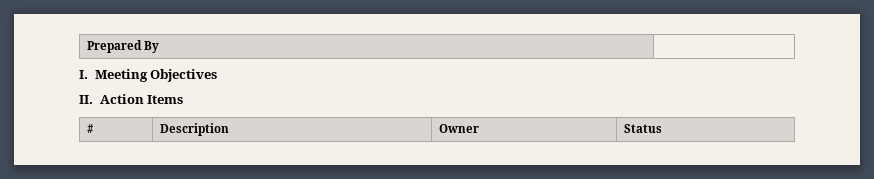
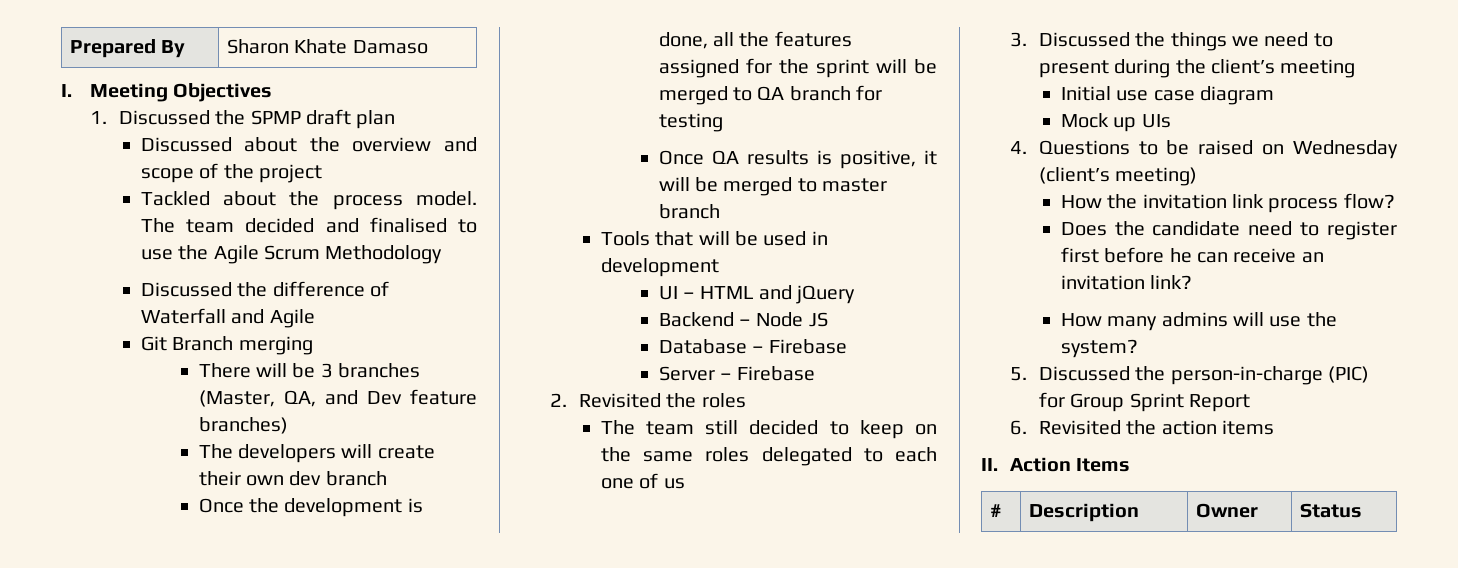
- Prepared By |
+ Prepared By | Sharon Khate Damaso
+ 1. Discussed the SPMP draft plan
+ Discussed about the overview and scope of the project
+ Tackled about the process model. The team decided and finalised to use the Agile Scrum Methodology
+ Discussed the difference of Waterfall and Agile
+ Git Branch merging
+ There will be 3 branches (Master, QA, and Dev feature branches)
+ The developers will create their own dev branch
+ Once the development is done, all the features assigned for the sprint will be merged to QA branch for testing
+ Once QA results is positive, it will be merged to master branch
+ Tools that will be used in development
+ UI – HTML and jQuery
+ Backend – Node JS
+ Database – Firebase
+ Server – Firebase
+ 2. Revisited the roles
+ The team still decided to keep on the same roles delegated to each one of us
+ 3. Discussed the things we need to present during the client’s meeting
+ Initial use case diagram
+ Mock up UIs
+ 4. Questions to be raised on Wednesday (client’s meeting)
+ How the invitation link process flow?
+ Does the candidate need to register first before he can receive an invitation link?
+ How many admins will use the system?
+ 5. Discussed the person-in-charge (PIC) for Group Sprint Report
+ 6. Revisited the action items

